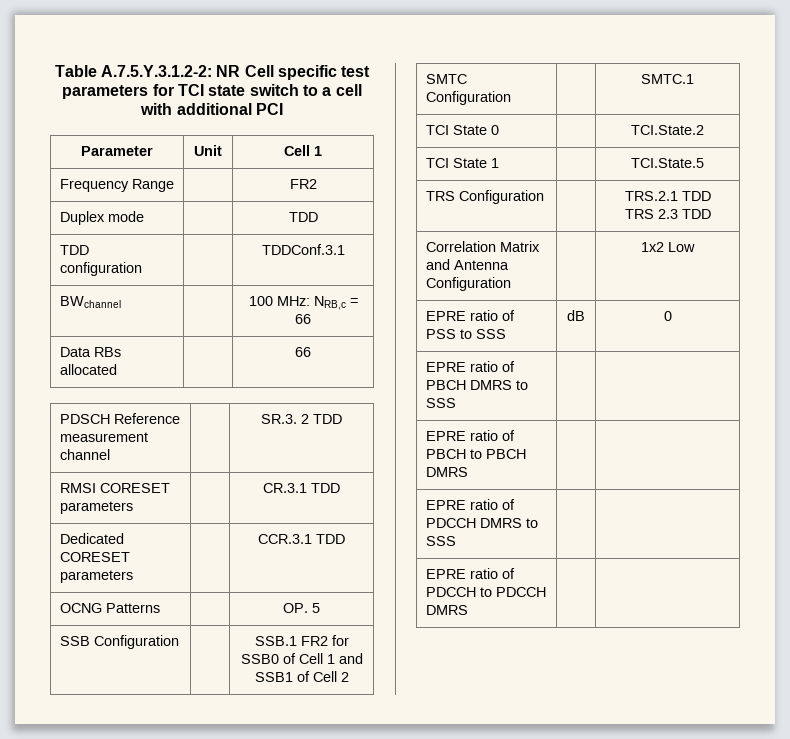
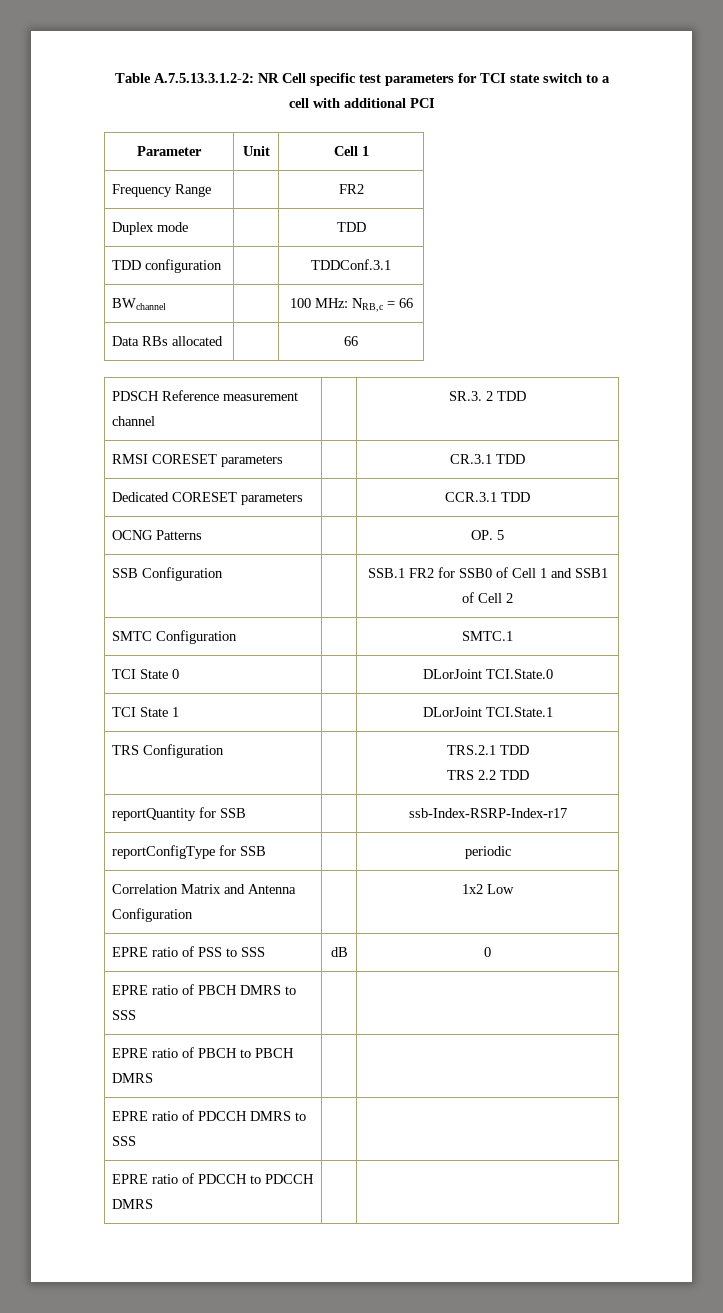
- Table A.7.5.Y.3.1.2-2: NR Cell specific test parameters for TCI state switch to a cell with additional PCI
+ Table A.7.5.13.3.1.2-2: NR Cell specific test parameters for TCI state switch to a cell with additional PCI
- TCI State 0 | | TCI.State.2
+ TCI State 0 | | DLorJoint TCI.State.0
- TCI State 1 | | TCI.State.5
+ TCI State 1 | | DLorJoint TCI.State.1
  TRS Configuration | | TRS.2.1 TDD
- TRS 2.3 TDD
+ TRS 2.2 TDD
+ reportQuantity for SSB | | ssb-Index-RSRP-Index-r17
+ reportConfigType for SSB | | periodic

